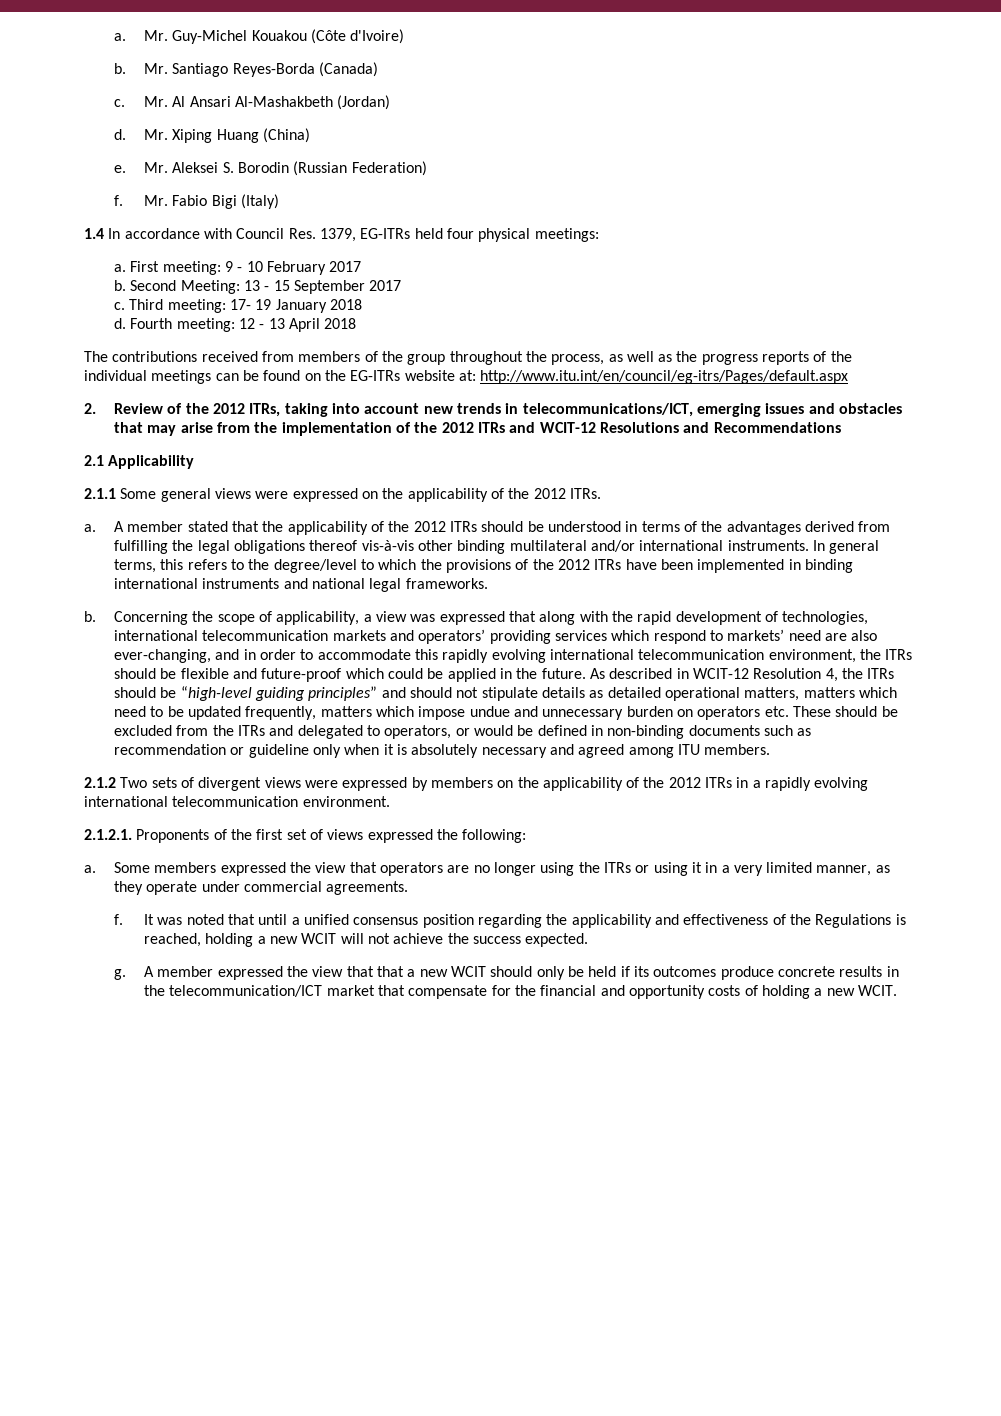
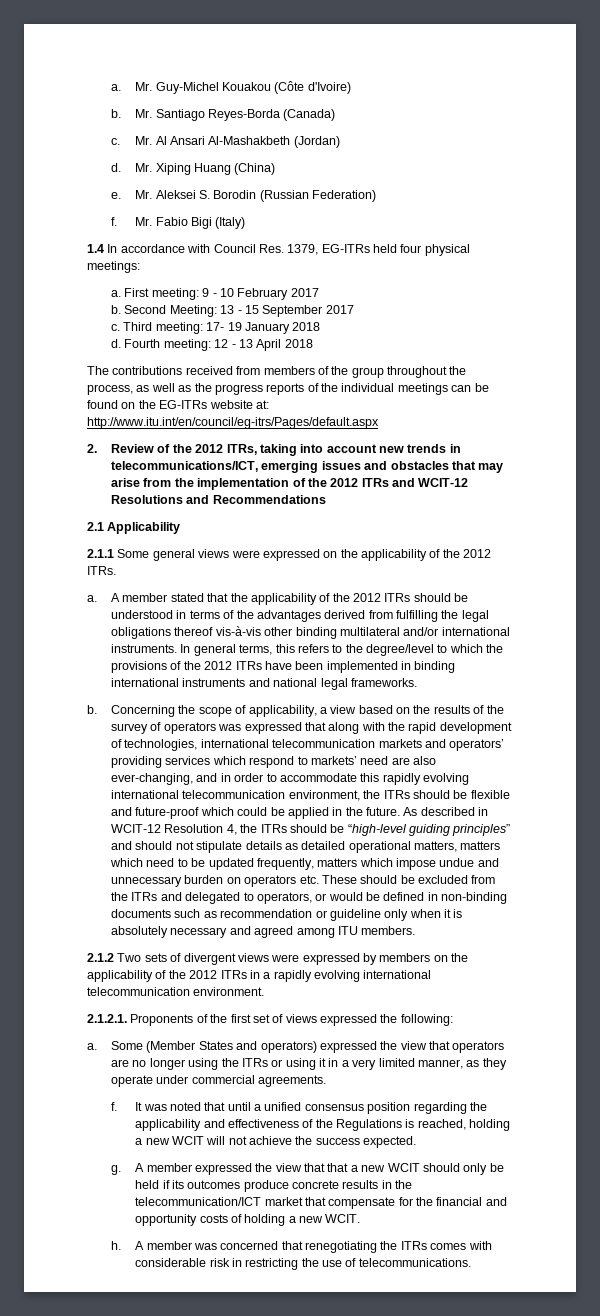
- Concerning the scope of applicability, a view was expressed that along with the rapid development of technologies, international telecommunication markets and operators’ providing services which respond to markets’ need are also ever-changing, and in order to accommodate this rapidly evolving international telecommunication environment, the ITRs should be flexible and future-proof which could be applied in the future.
+ Concerning the scope of applicability, a view based on the results of the survey of operators was expressed that along with the rapid development of technologies, international telecommunication markets and operators’ providing services which respond to markets’ need are also ever-changing, and in order to accommodate this rapidly evolving international telecommunication environment, the ITRs should be flexible and future-proof which could be applied in the future.
- Some members expressed the view that operators are no longer using the ITRs or using it in a very limited manner, as they operate under commercial agreements.
+ Some (Member States and operators) expressed the view that operators are no longer using the ITRs or using it in a very limited manner, as they operate under commercial agreements.
+ h. A member was concerned that renegotiating the ITRs comes with considerable risk in restricting the use of telecommunications.

